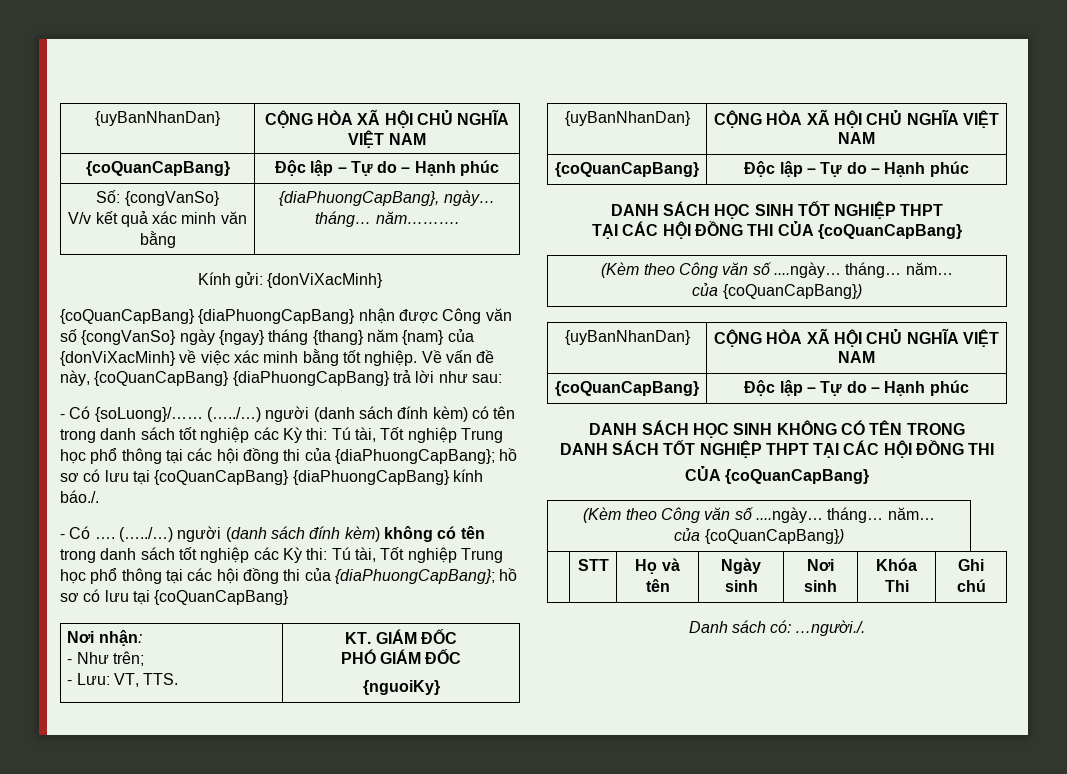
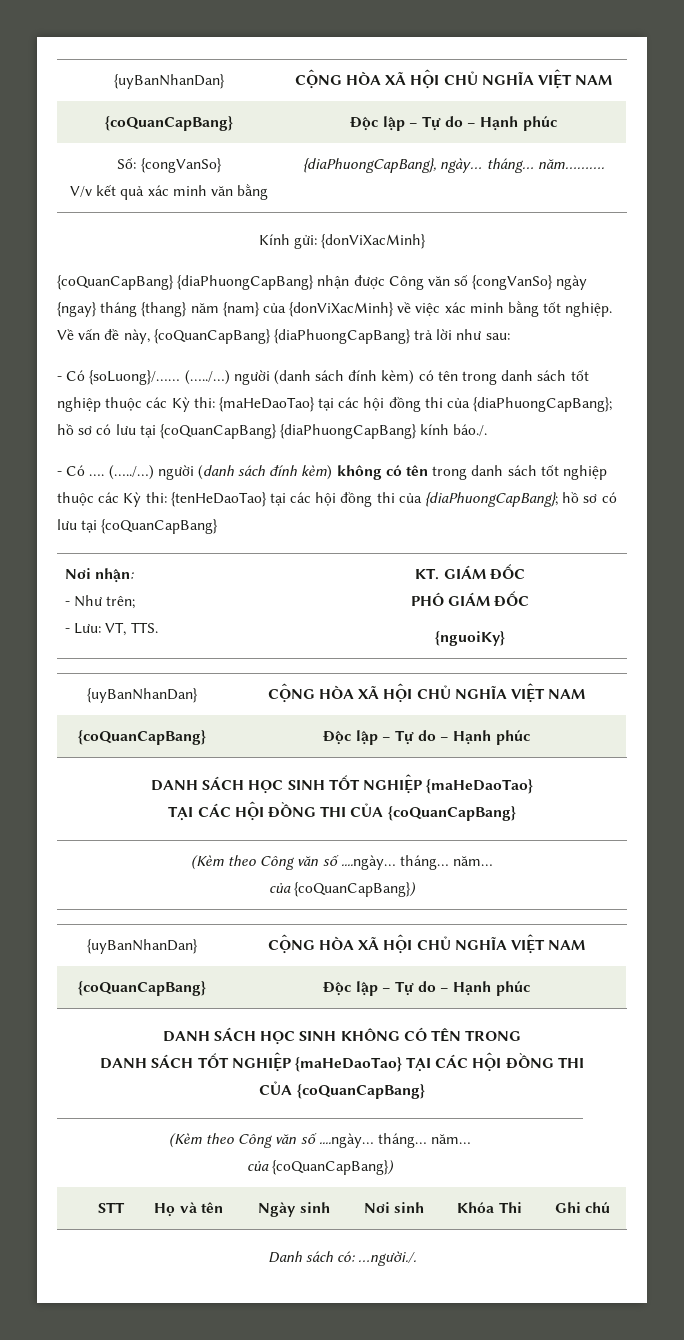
- (…../…) người (danh sách đính kèm) có tên trong danh sách tốt nghiệp các Kỳ thi: Tú tài, Tốt nghiệp Trung học phổ thông tại các hội đồng thi của {diaPhuongCapBang}; hồ sơ có lưu tại {coQuanCapBang} {diaPhuongCapBang} kính báo./.
+ (…../…) người (danh sách đính kèm) có tên trong danh sách tốt nghiệp thuộc các Kỳ thi: {maHeDaoTao} tại các hội đồng thi của {diaPhuongCapBang}; hồ sơ có lưu tại {coQuanCapBang} {diaPhuongCapBang} kính báo./.
- (…../…) người (danh sách đính kèm) không có tên trong danh sách tốt nghiệp các Kỳ thi: Tú tài, Tốt nghiệp Trung học phổ thông tại các hội đồng thi của {diaPhuongCapBang}; hồ sơ có lưu tại {coQuanCapBang}
+ (…../…) người (danh sách đính kèm) không có tên trong danh sách tốt nghiệp thuộc các Kỳ thi: {tenHeDaoTao} tại các hội đồng thi của {diaPhuongCapBang}; hồ sơ có lưu tại {coQuanCapBang}
- DANH SÁCH HỌC SINH TỐT NGHIỆP THPT
+ DANH SÁCH HỌC SINH TỐT NGHIỆP {maHeDaoTao}
- DANH SÁCH TỐT NGHIỆP THPT TẠI CÁC HỘI ĐỒNG THI
+ DANH SÁCH TỐT NGHIỆP {maHeDaoTao} TẠI CÁC HỘI ĐỒNG THI

